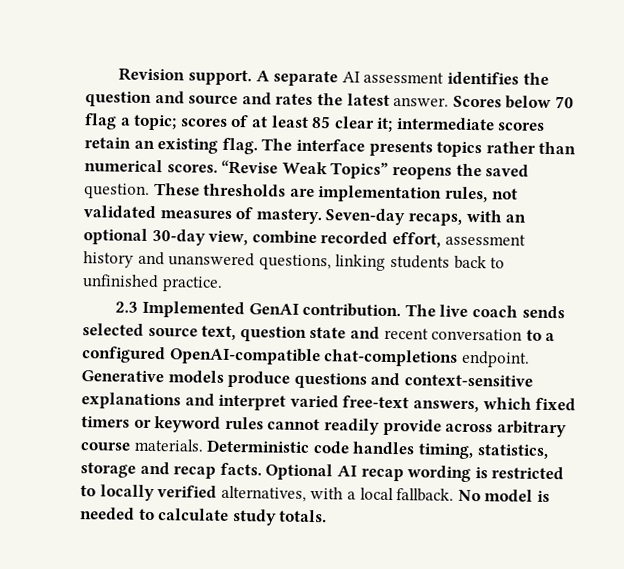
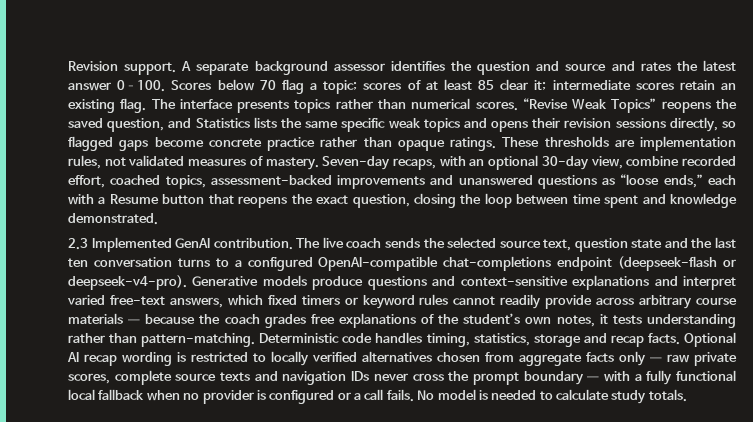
- A separate AI assessment identifies the question and source and rates the latest answer.
+ A separate background assessor identifies the question and source and rates the latest answer 0–100.
- “Revise Weak Topics” reopens the saved question.
+ “Revise Weak Topics” reopens the saved question, and Statistics lists the same specific weak topics and opens their revision sessions directly, so flagged gaps become concrete practice rather than opaque ratings.
- Seven-day recaps, with an optional 30-day view, combine recorded effort, assessment history and unanswered questions, linking students back to unfinished practice.
+ Seven-day recaps, with an optional 30-day view, combine recorded effort, coached topics, assessment-backed improvements and unanswered questions as “loose ends,” each with a Resume button that reopens the exact question, closing the loop between time spent and knowledge demonstrated.
- The live coach sends selected source text, question state and recent conversation to a configured OpenAI-compatible chat-completions endpoint.
+ The live coach sends the selected source text, question state and the last ten conversation turns to a configured OpenAI-compatible chat-completions endpoint (deepseek-flash or deepseek-v4-pro).
- Generative models produce questions and context-sensitive explanations and interpret varied free-text answers, which fixed timers or keyword rules cannot readily provide across arbitrary course materials.
+ Generative models produce questions and context-sensitive explanations and interpret varied free-text answers, which fixed timers or keyword rules cannot readily provide across arbitrary course materials — because the coach grades free explanations of the student’s own notes, it tests understanding rather than pattern-matching.
- Optional AI recap wording is restricted to locally verified alternatives, with a local fallback.
+ Optional AI recap wording is restricted to locally verified alternatives chosen from aggregate facts only — raw private scores, complete source texts and navigation IDs never cross the prompt boundary — with a fully functional local fallback when no provider is configured or a call fails.

